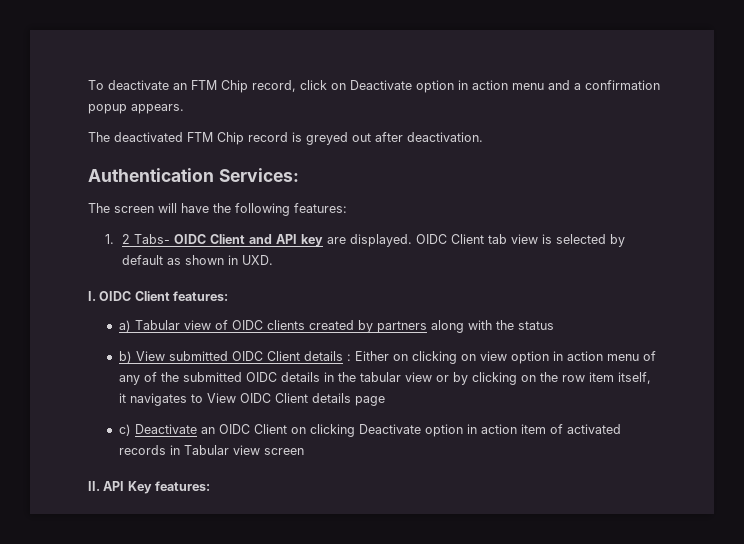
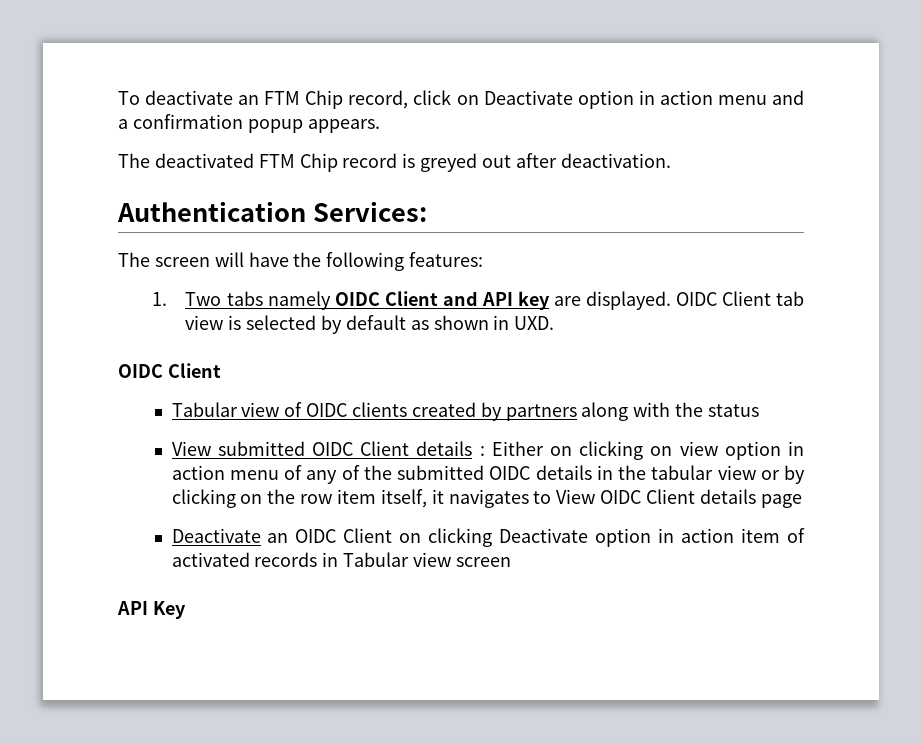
- 1. 2 Tabs- OIDC Client and API key are displayed.
+ 1. Two tabs namely OIDC Client and API key are displayed.
  OIDC Client tab view is selected by default as shown in UXD.
- I. OIDC Client features:
- a) Tabular view of OIDC clients created by partners along with the status
+ OIDC Client
+ Tabular view of OIDC clients created by partners along with the status
- b) View submitted OIDC Client details : Either on clicking on view option in action menu of any of the submitted OIDC details in the tabular view or by clicking on the row item itself, it navigates to View OIDC Client details page
+ View submitted OIDC Client details : Either on clicking on view option in action menu of any of the submitted OIDC details in the tabular view or by clicking on the row item itself, it navigates to View OIDC Client details page
- c) Deactivate an OIDC Client on clicking Deactivate option in action item of activated records in Tabular view screen
+ Deactivate an OIDC Client on clicking Deactivate option in action item of activated records in Tabular view screen
- II. API Key features:
+ API Key

